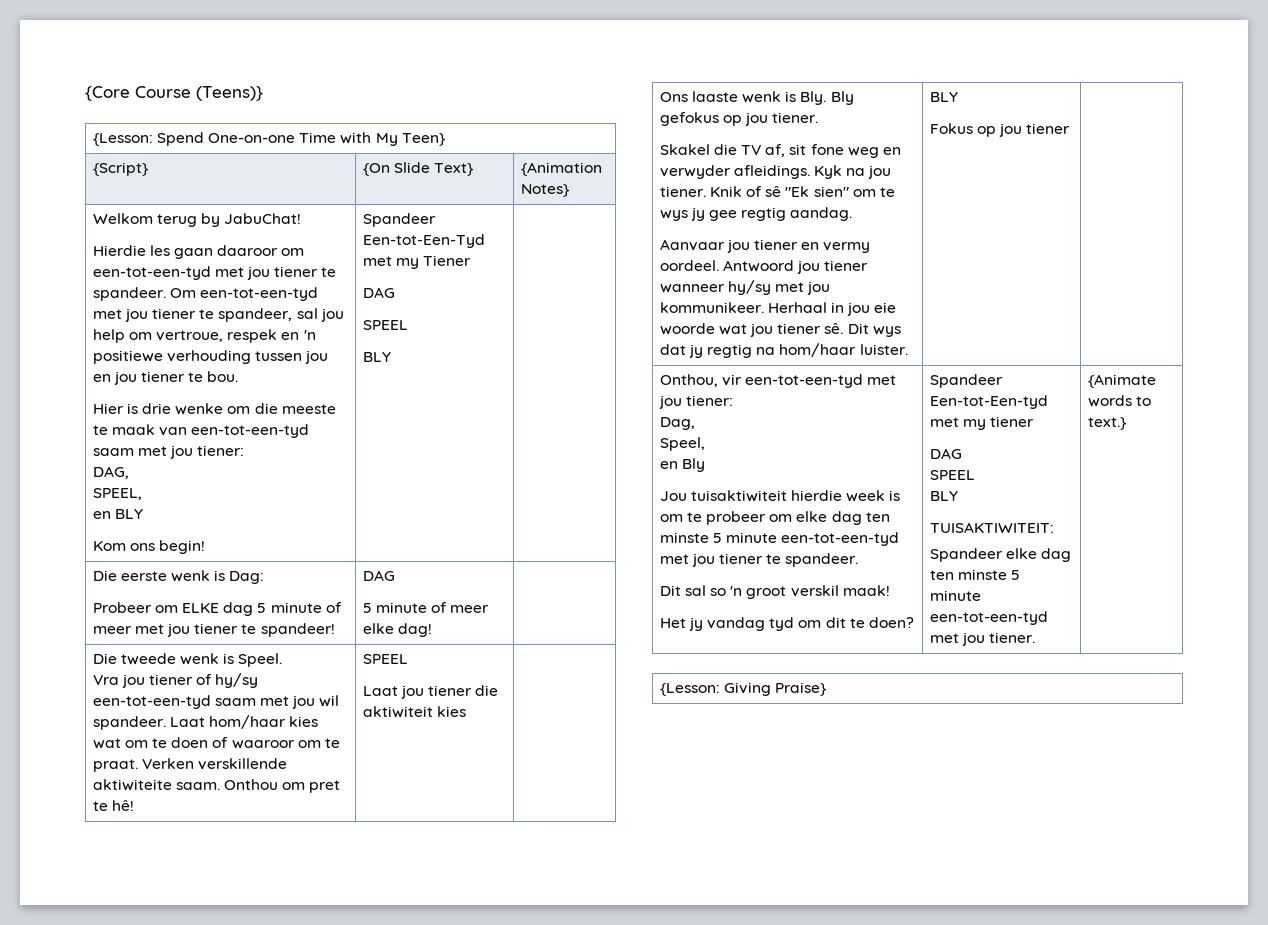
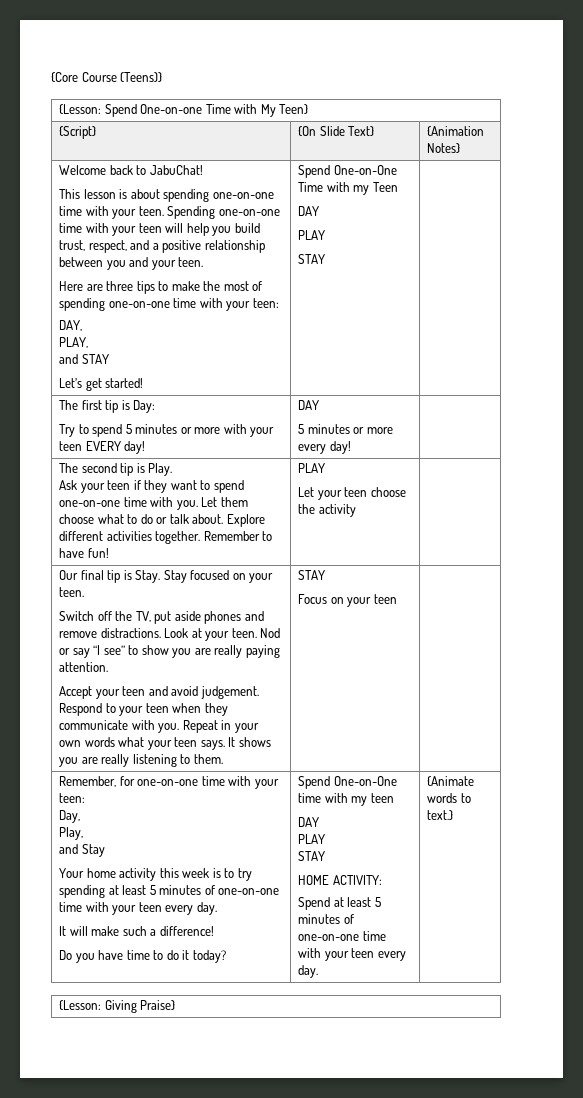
- Welkom terug by JabuChat!
- Hierdie les gaan daaroor om een-tot-een-tyd met jou tiener te spandeer. Om een-tot-een-tyd met jou tiener te spandeer, sal jou help om vertroue, respek en 'n positiewe verhouding tussen jou en jou tiener te bou.
- Hier is drie wenke om die meeste te maak van een-tot-een-tyd saam met jou tiener:
- DAG,
- SPEEL,
- en BLY
- Kom ons begin! | Spandeer Een-tot-Een-Tyd met my Tiener
- DAG
- SPEEL
- BLY |
- Die eerste wenk is Dag:
- Probeer om ELKE dag 5 minute of meer met jou tiener te spandeer! | DAG
- 5 minute of meer elke dag! |
- Die tweede wenk is Speel.
- Vra jou tiener of hy/sy een-tot-een-tyd saam met jou wil spandeer. Laat hom/haar kies wat om te doen of waaroor om te praat. Verken verskillende aktiwiteite saam. Onthou om pret te hê! | SPEEL
- Laat jou tiener die aktiwiteit kies |
- Ons laaste wenk is Bly. Bly gefokus op jou tiener.
- Skakel die TV af, sit fone weg en verwyder afleidings. Kyk na jou tiener. Knik of sê "Ek sien" om te wys jy gee regtig aandag.
- Aanvaar jou tiener en vermy oordeel. Antwoord jou tiener wanneer hy/sy met jou kommunikeer. Herhaal in jou eie woorde wat jou tiener sê. Dit wys dat jy regtig na hom/haar luister. | BLY
- Fokus op jou tiener |
- Onthou, vir een-tot-een-tyd met jou tiener:
- Dag,
- Speel,
- en Bly
- Jou tuisaktiwiteit hierdie week is om te probeer om elke dag ten minste 5 minute een-tot-een-tyd met jou tiener te spandeer.
- Dit sal so 'n groot verskil maak!
- Het jy vandag tyd om dit te doen? | Spandeer Een-tot-Een-tyd met my tiener
- DAG
- SPEEL
- BLY
- TUISAKTIWITEIT:
- Spandeer elke dag ten minste 5 minute een-tot-een-tyd met jou tiener.
+ Welcome back to JabuChat!
+ This lesson is about spending one-on-one time with your teen. Spending one-on-one time with your teen will help you build trust, respect, and a positive relationship between you and your teen.
+ Here are three tips to make the most of spending one-on-one time with your teen:
+ DAY,
+ PLAY,
+ and STAY
+ Let’s get started! | Spend One-on-One Time with my Teen
+ DAY
+ PLAY
+ STAY |
+ The first tip is Day:
+ Try to spend 5 minutes or more with your teen EVERY day! | DAY
+ 5 minutes or more every day! |
+ The second tip is Play.
+ Ask your teen if they want to spend one-on-one time with you. Let them choose what to do or talk about. Explore different activities together. Remember to have fun! | PLAY
+ Let your teen choose the activity |
+ Our final tip is Stay. Stay focused on your teen.
+ Switch off the TV, put aside phones and remove distractions. Look at your teen. Nod or say “I see” to show you are really paying attention.
+ Accept your teen and avoid judgement. Respond to your teen when they communicate with you. Repeat in your own words what your teen says. It shows you are really listening to them. | STAY
+ Focus on your teen |
+ Remember, for one-on-one time with your teen:
+ Day,
+ Play,
+ and Stay
+ Your home activity this week is to try spending at least 5 minutes of one-on-one time with your teen every day.
+ It will make such a difference!
+ Do you have time to do it today? | Spend One-on-One time with my teen
+ DAY
+ PLAY
+ STAY
+ HOME ACTIVITY:
+ Spend at least 5 minutes of one-on-one time with your teen every day.

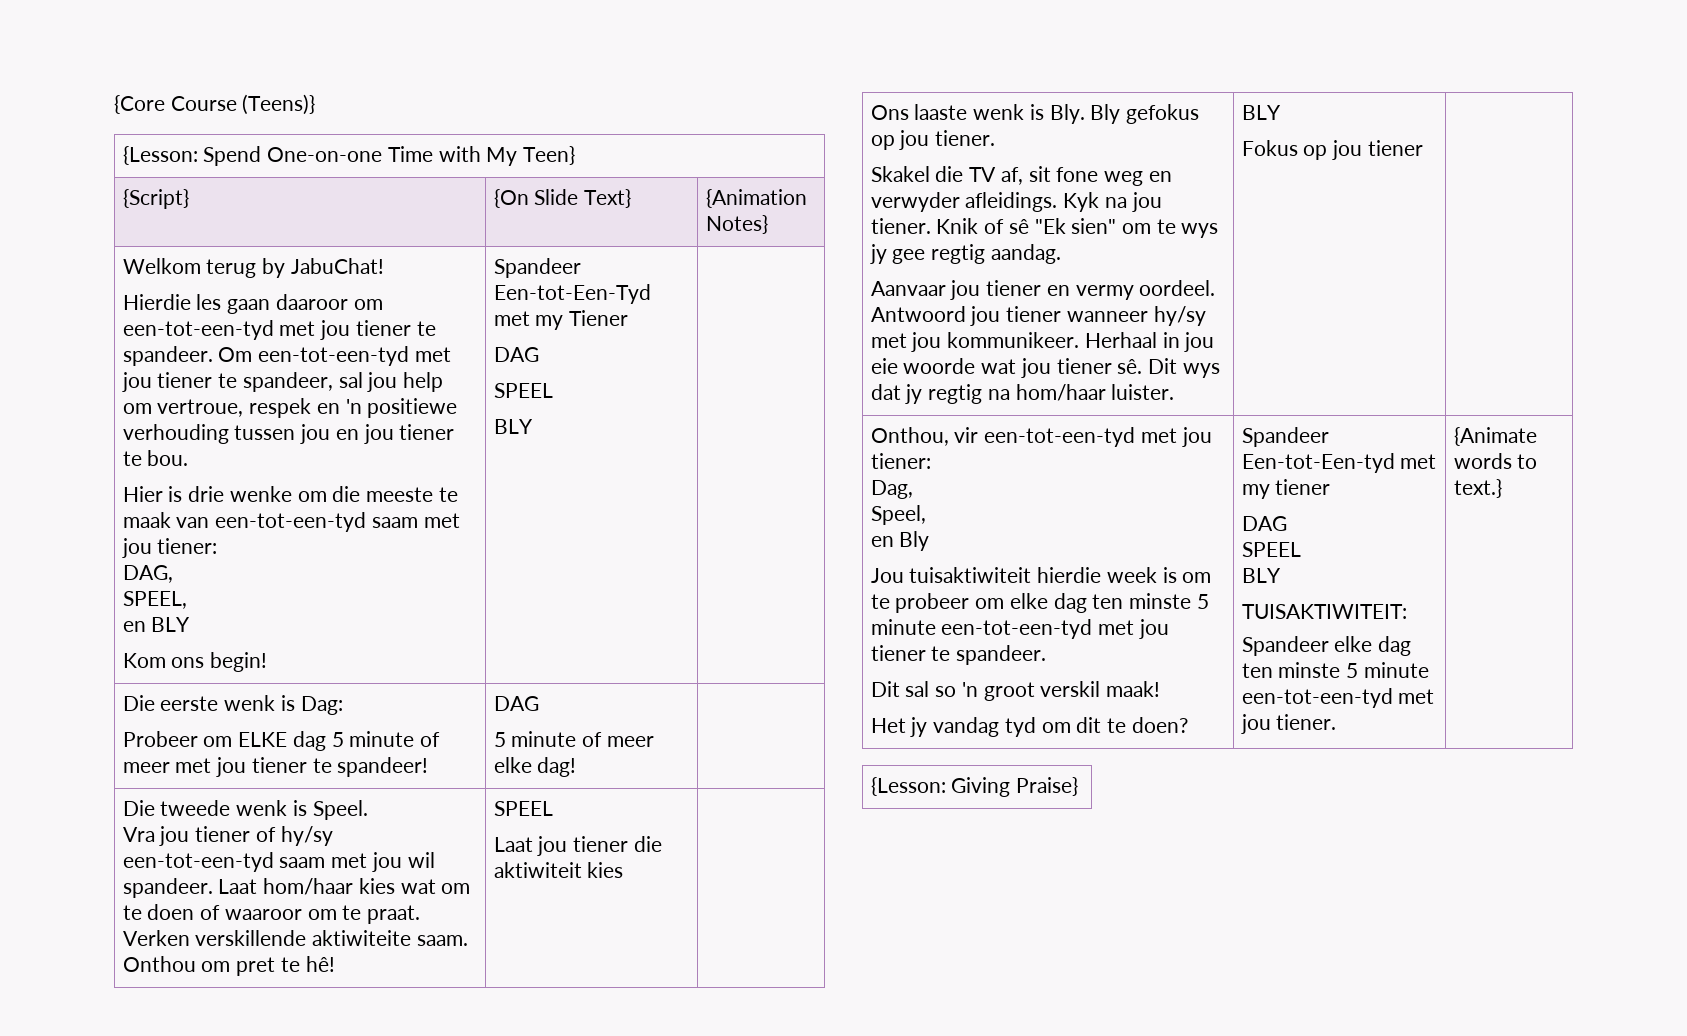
- Welcome back to JabuChat!
- This lesson is about spending one-on-one time with your teen. Spending one-on-one time with your teen will help you build trust, respect, and a positive relationship between you and your teen.
- Here are three tips to make the most of spending one-on-one time with your teen:
- DAY,
- PLAY,
- and STAY
- Let’s get started! | Spend One-on-One Time with my Teen
- DAY
- PLAY
- STAY |
- The first tip is Day:
- Try to spend 5 minutes or more with your teen EVERY day! | DAY
- 5 minutes or more every day! |
- The second tip is Play.
- Ask your teen if they want to spend one-on-one time with you. Let them choose what to do or talk about. Explore different activities together. Remember to have fun! | PLAY
- Let your teen choose the activity |
- Our final tip is Stay. Stay focused on your teen.
- Switch off the TV, put aside phones and remove distractions. Look at your teen. Nod or say “I see” to show you are really paying attention.
- Accept your teen and avoid judgement. Respond to your teen when they communicate with you. Repeat in your own words what your teen says. It shows you are really listening to them. | STAY
- Focus on your teen |
- Remember, for one-on-one time with your teen:
- Day,
- Play,
- and Stay
- Your home activity this week is to try spending at least 5 minutes of one-on-one time with your teen every day.
- It will make such a difference!
- Do you have time to do it today? | Spend One-on-One time with my teen
- DAY
- PLAY
- STAY
- HOME ACTIVITY:
- Spend at least 5 minutes of one-on-one time with your teen every day.
+ Welkom terug by JabuChat!
+ Hierdie les gaan daaroor om een-tot-een-tyd met jou tiener te spandeer. Om een-tot-een-tyd met jou tiener te spandeer, sal jou help om vertroue, respek en 'n positiewe verhouding tussen jou en jou tiener te bou.
+ Hier is drie wenke om die meeste te maak van een-tot-een-tyd saam met jou tiener:
+ DAG,
+ SPEEL,
+ en BLY
+ Kom ons begin! | Spandeer Een-tot-Een-Tyd met my Tiener
+ DAG
+ SPEEL
+ BLY |
+ Die eerste wenk is Dag:
+ Probeer om ELKE dag 5 minute of meer met jou tiener te spandeer! | DAG
+ 5 minute of meer elke dag! |
+ Die tweede wenk is Speel.
+ Vra jou tiener of hy/sy een-tot-een-tyd saam met jou wil spandeer. Laat hom/haar kies wat om te doen of waaroor om te praat. Verken verskillende aktiwiteite saam. Onthou om pret te hê! | SPEEL
+ Laat jou tiener die aktiwiteit kies |
+ Ons laaste wenk is Bly. Bly gefokus op jou tiener.
+ Skakel die TV af, sit fone weg en verwyder afleidings. Kyk na jou tiener. Knik of sê "Ek sien" om te wys jy gee regtig aandag.
+ Aanvaar jou tiener en vermy oordeel. Antwoord jou tiener wanneer hy/sy met jou kommunikeer. Herhaal in jou eie woorde wat jou tiener sê. Dit wys dat jy regtig na hom/haar luister. | BLY
+ Fokus op jou tiener |
+ Onthou, vir een-tot-een-tyd met jou tiener:
+ Dag,
+ Speel,
+ en Bly
+ Jou tuisaktiwiteit hierdie week is om te probeer om elke dag ten minste 5 minute een-tot-een-tyd met jou tiener te spandeer.
+ Dit sal so 'n groot verskil maak!
+ Het jy vandag tyd om dit te doen? | Spandeer Een-tot-Een-tyd met my tiener
+ DAG
+ SPEEL
+ BLY
+ TUISAKTIWITEIT:
+ Spandeer elke dag ten minste 5 minute een-tot-een-tyd met jou tiener.

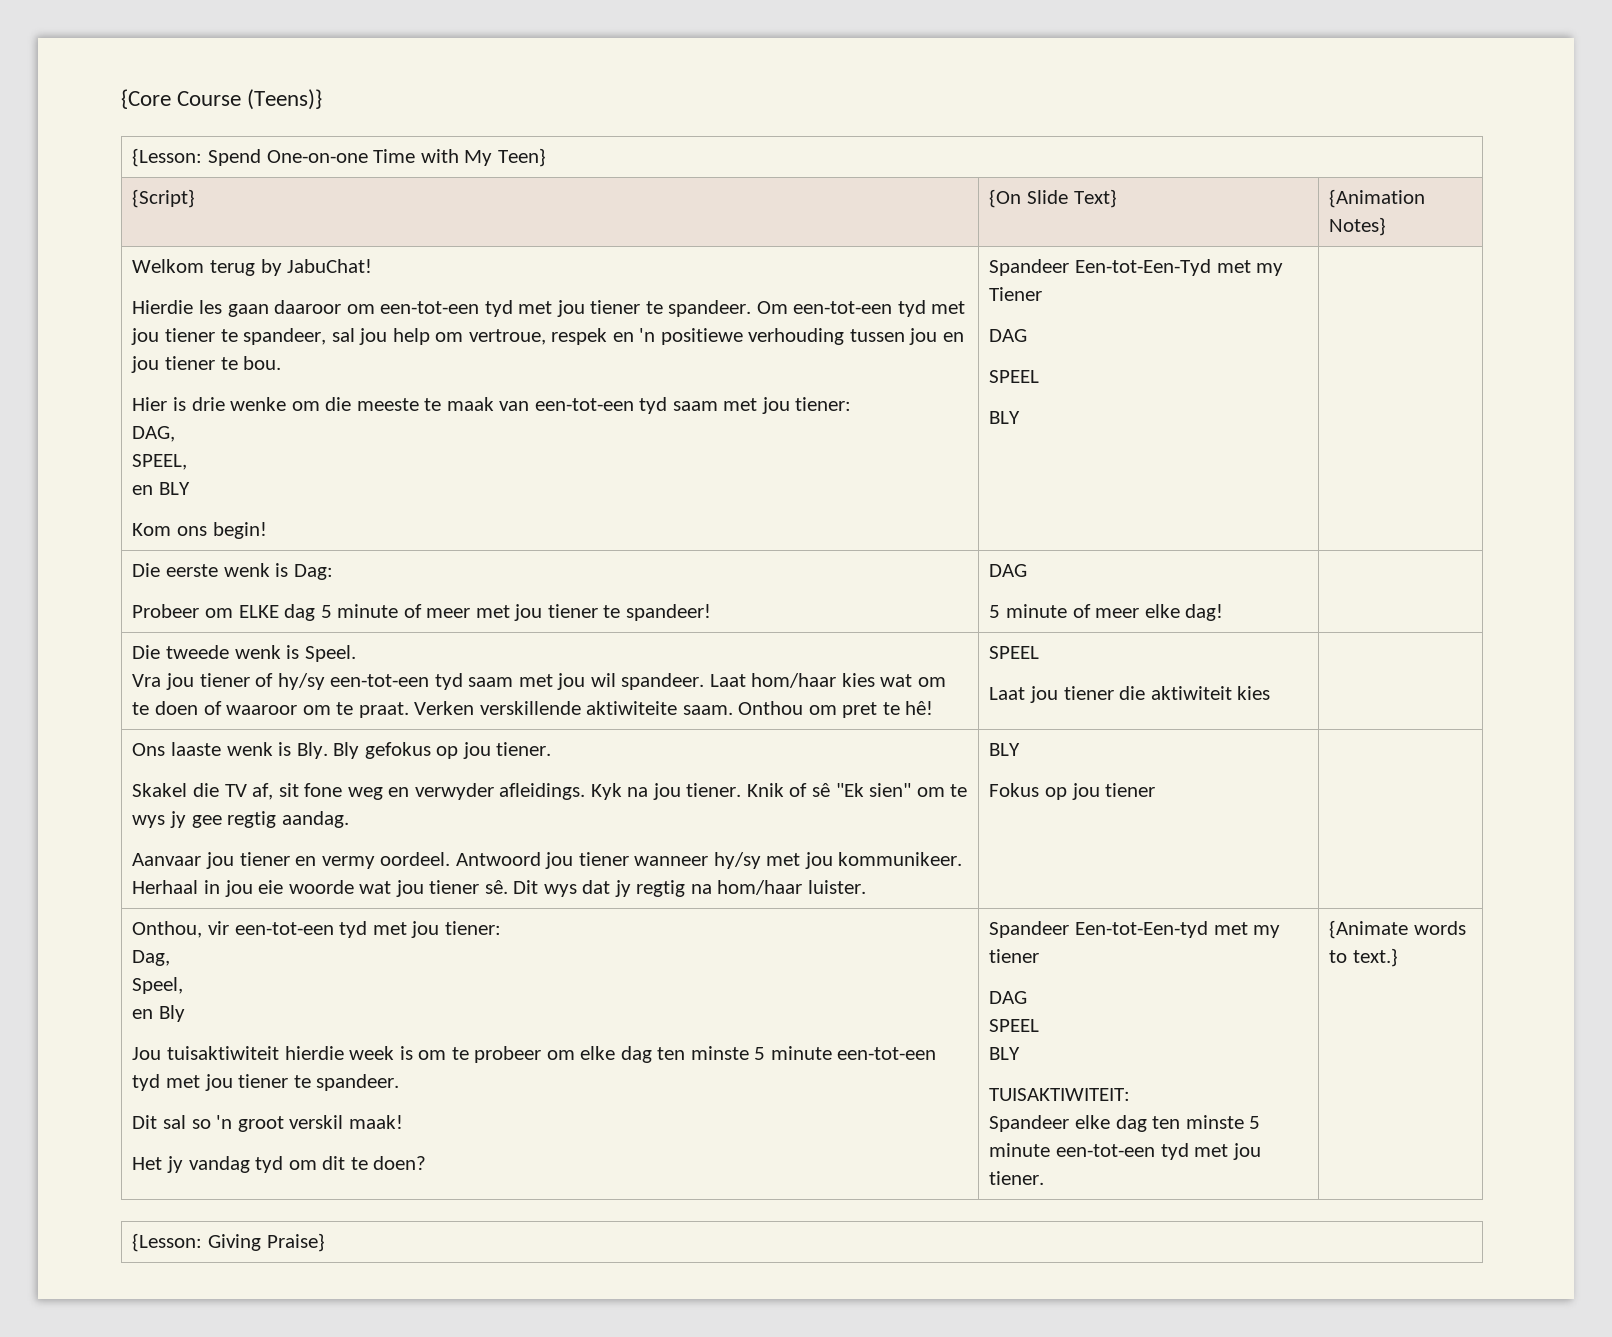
- Hierdie les gaan daaroor om een-tot-een-tyd met jou tiener te spandeer.
+ Hierdie les gaan daaroor om een-tot-een tyd met jou tiener te spandeer.
- Om een-tot-een-tyd met jou tiener te spandeer, sal jou help om vertroue, respek en 'n positiewe verhouding tussen jou en jou tiener te bou.
+ Om een-tot-een tyd met jou tiener te spandeer, sal jou help om vertroue, respek en 'n positiewe verhouding tussen jou en jou tiener te bou.
- Hier is drie wenke om die meeste te maak van een-tot-een-tyd saam met jou tiener:
+ Hier is drie wenke om die meeste te maak van een-tot-een tyd saam met jou tiener:
- Vra jou tiener of hy/sy een-tot-een-tyd saam met jou wil spandeer.
+ Vra jou tiener of hy/sy een-tot-een tyd saam met jou wil spandeer.
- Onthou, vir een-tot-een-tyd met jou tiener:
+ Onthou, vir een-tot-een tyd met jou tiener:
- Jou tuisaktiwiteit hierdie week is om te probeer om elke dag ten minste 5 minute een-tot-een-tyd met jou tiener te spandeer.
+ Jou tuisaktiwiteit hierdie week is om te probeer om elke dag ten minste 5 minute een-tot-een tyd met jou tiener te spandeer.
- Spandeer elke dag ten minste 5 minute een-tot-een-tyd met jou tiener.
+ Spandeer elke dag ten minste 5 minute een-tot-een tyd met jou tiener.

